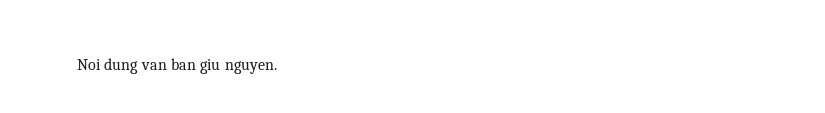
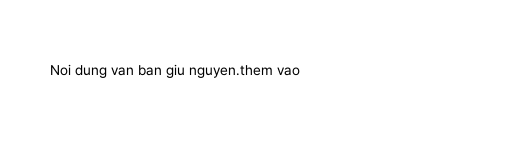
- Noi dung van ban giu nguyen.
+ Noi dung van ban giu nguyen.them vao

